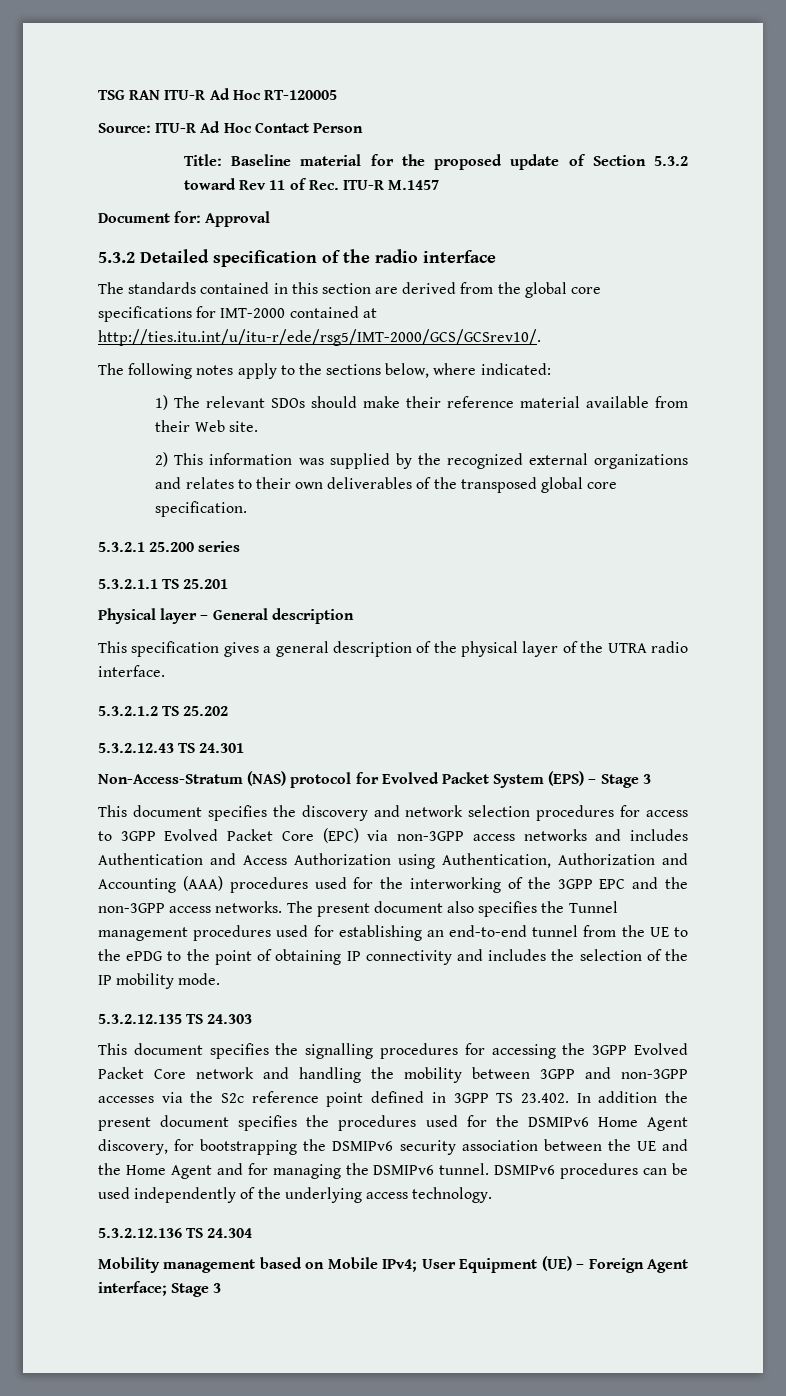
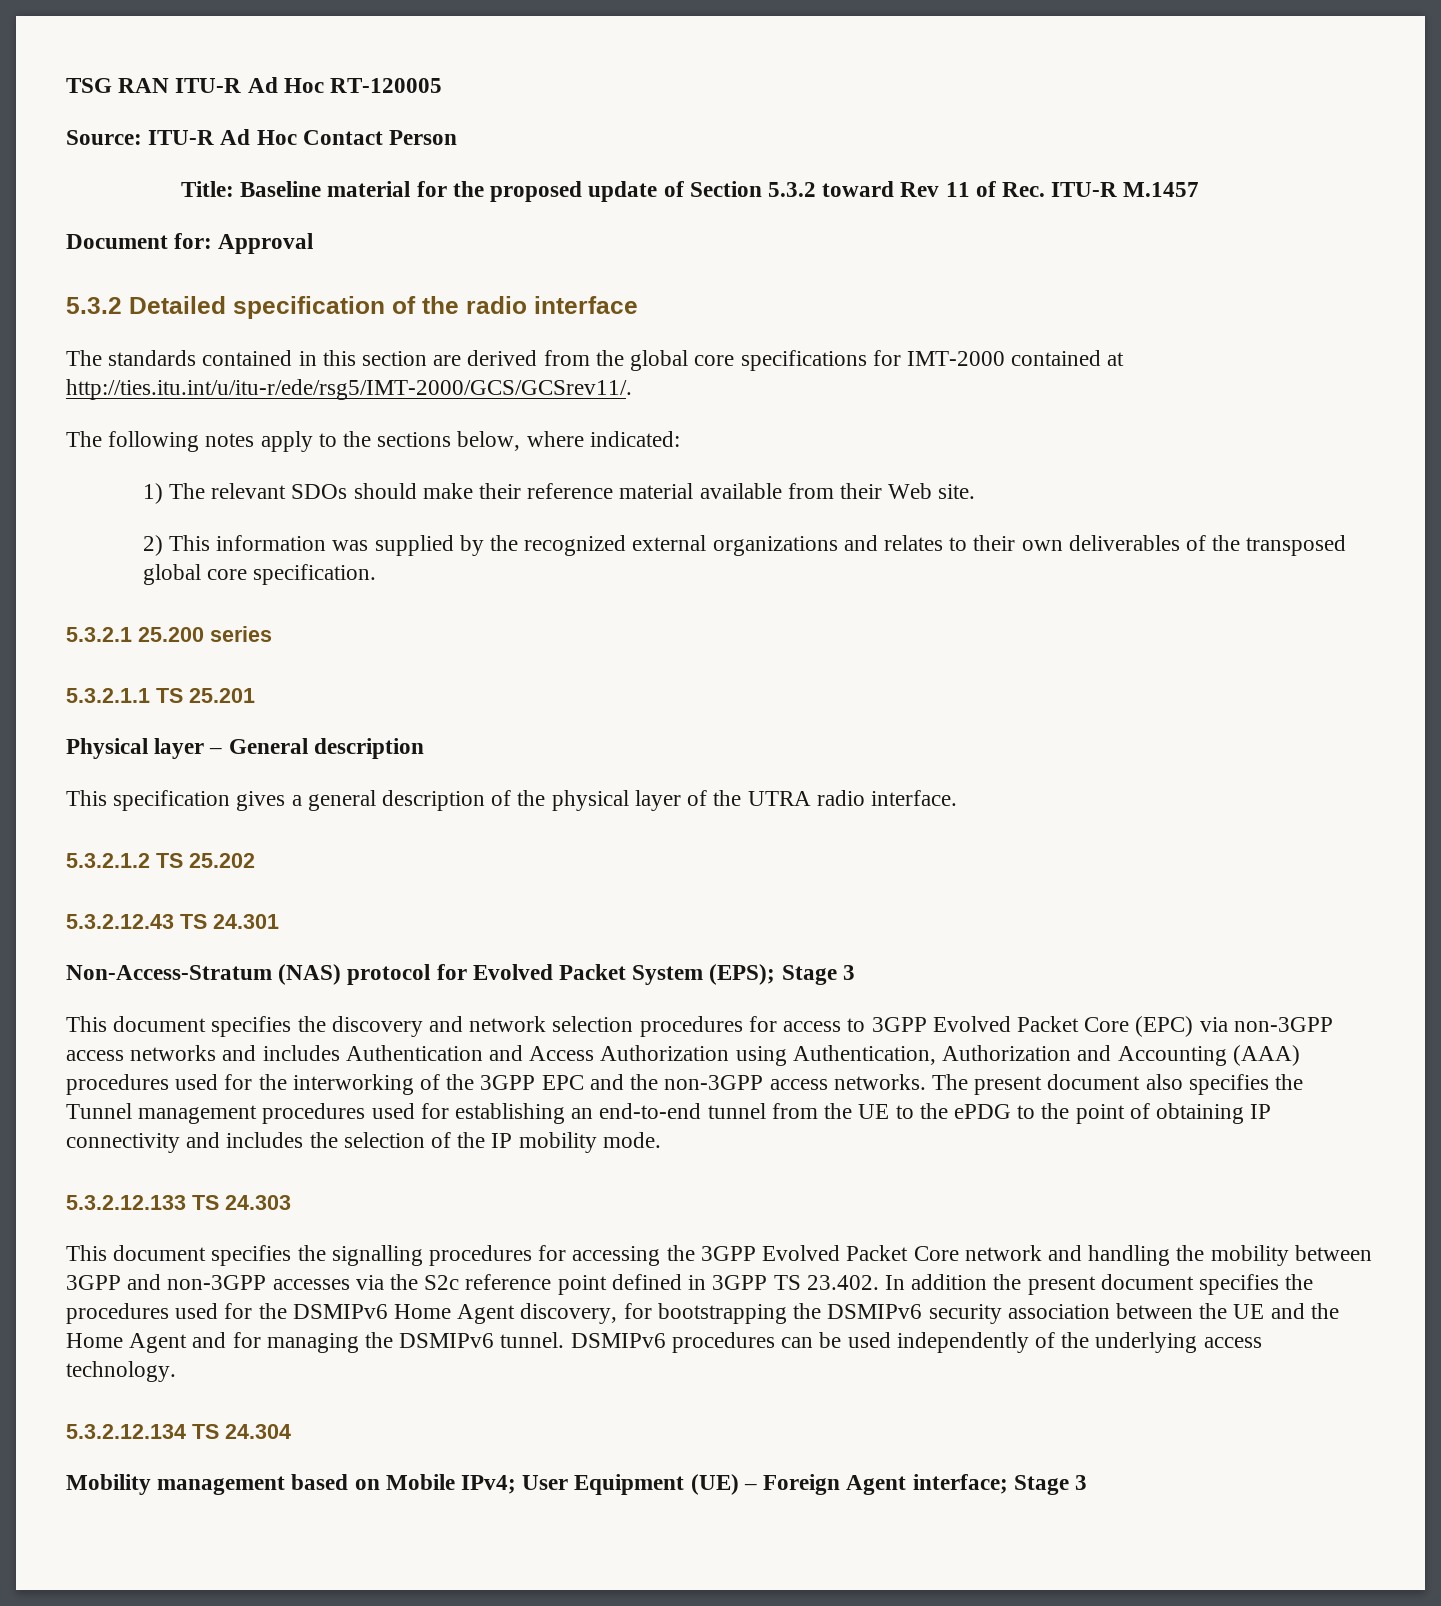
- The standards contained in this section are derived from the global core specifications for IMT-2000 contained at http://ties.itu.int/u/itu-r/ede/rsg5/IMT-2000/GCS/GCSrev10/.
+ The standards contained in this section are derived from the global core specifications for IMT-2000 contained at http://ties.itu.int/u/itu-r/ede/rsg5/IMT-2000/GCS/GCSrev11/.
- Non-Access-Stratum (NAS) protocol for Evolved Packet System (EPS) – Stage 3
+ Non-Access-Stratum (NAS) protocol for Evolved Packet System (EPS); Stage 3
- 5.3.2.12.135 TS 24.303
+ 5.3.2.12.133 TS 24.303
- 5.3.2.12.136 TS 24.304
+ 5.3.2.12.134 TS 24.304

